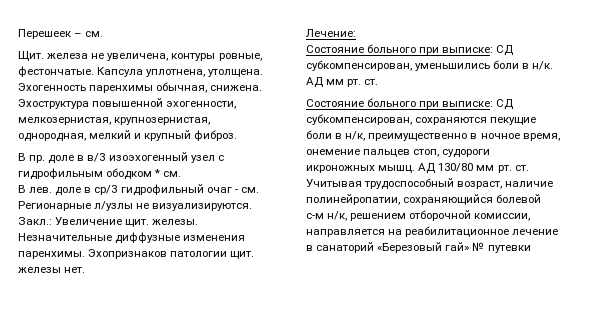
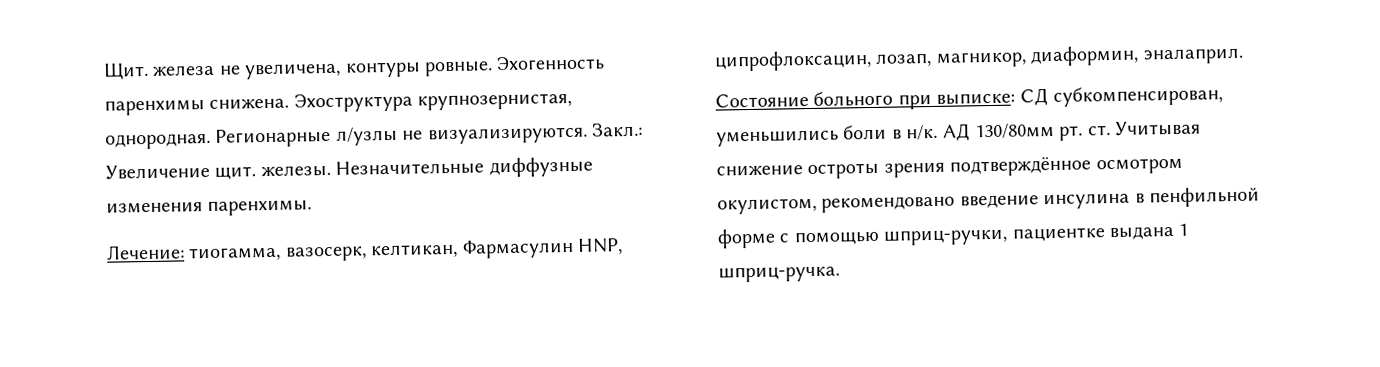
- Перешеек – см.
- Щит. железа не увеличена, контуры ровные, фестончатые. Капсула уплотнена, утолщена.
+ Щит. железа не увеличена, контуры ровные.
- Эхогенность паренхимы обычная, снижена.
+ Эхогенность паренхимы снижена.
- Эхоструктура повышенной эхогенности, мелкозернистая, крупнозернистая, однородная, мелкий и крупный фиброз.
- В пр. доле в в/3 изоэхогенный узел с гидрофильным ободком * см.
- В лев. доле в ср/3 гидрофильный очаг - см. Регионарные л/узлы не визуализируются.
+ Эхоструктура крупнозернистая, однородная. Регионарные л/узлы не визуализируются.
- Незначительные диффузные изменения паренхимы. Эхопризнаков патологии щит. железы нет.
- Лечение:
+ Незначительные диффузные изменения паренхимы.
+ Лечение: тиогамма, вазосерк, келтикан, Фармасулин НNP, ципрофлоксацин, лозап, магникор, диаформин, эналаприл.
- АД мм рт. ст.
- Состояние больного при выписке: СД субкомпенсирован, сохраняются пекущие боли в н/к, преимущественно в ночное время, онемение пальцев стоп, судороги икроножных мышц. АД 130/80 мм рт. ст. Учитывая трудоспособный возраст, наличие полинейропатии, сохраняющийся болевой с-м н/к, решением отборочной комиссии, направляется на реабилитационное лечение в санаторий «Березовый гай» № путевки
+ АД 130/80мм рт. ст. Учитывая снижение остроты зрения подтверждённое осмотром окулистом, рекомендовано введение инсулина в пенфильной форме с помощью шприц-ручки, пациентке выдана 1 шприц-ручка.

